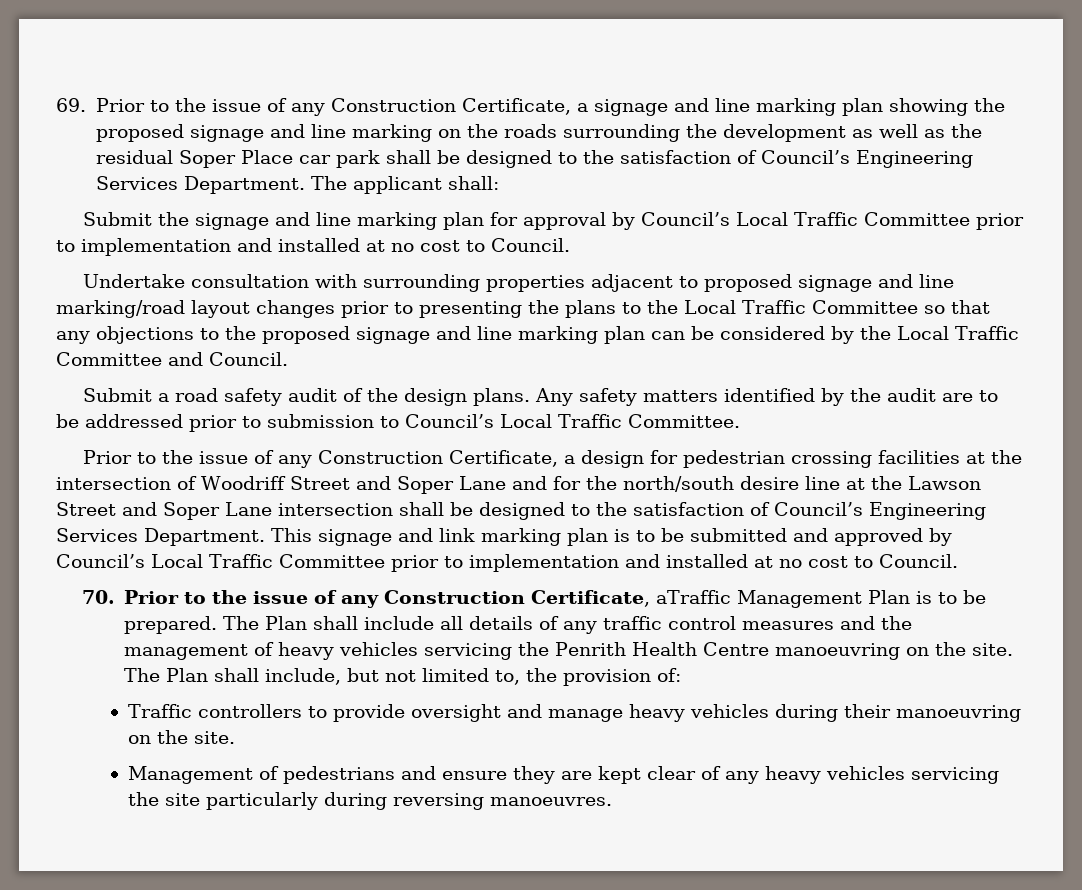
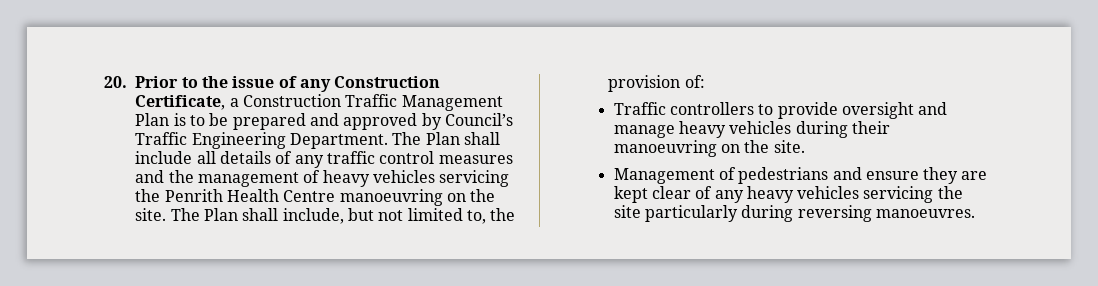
- 69. Prior to the issue of any Construction Certificate, a signage and line marking plan showing the proposed signage and line marking on the roads surrounding the development as well as the residual Soper Place car park shall be designed to the satisfaction of Council’s Engineering Services Department. The applicant shall:
- Submit the signage and line marking plan for approval by Council’s Local Traffic Committee prior to implementation and installed at no cost to Council.
- Undertake consultation with surrounding properties adjacent to proposed signage and line marking/road layout changes prior to presenting the plans to the Local Traffic Committee so that any objections to the proposed signage and line marking plan can be considered by the Local Traffic Committee and Council.
- Submit a road safety audit of the design plans. Any safety matters identified by the audit are to be addressed prior to submission to Council’s Local Traffic Committee.
- Prior to the issue of any Construction Certificate, a design for pedestrian crossing facilities at the intersection of Woodriff Street and Soper Lane and for the north/south desire line at the Lawson Street and Soper Lane intersection shall be designed to the satisfaction of Council’s Engineering Services Department. This signage and link marking plan is to be submitted and approved by Council’s Local Traffic Committee prior to implementation and installed at no cost to Council.
- 70. Prior to the issue of any Construction Certificate, aTraffic Management Plan is to be prepared.
+ 20. Prior to the issue of any Construction Certificate, a Construction Traffic Management Plan is to be prepared and approved by Council’s Traffic Engineering Department.

